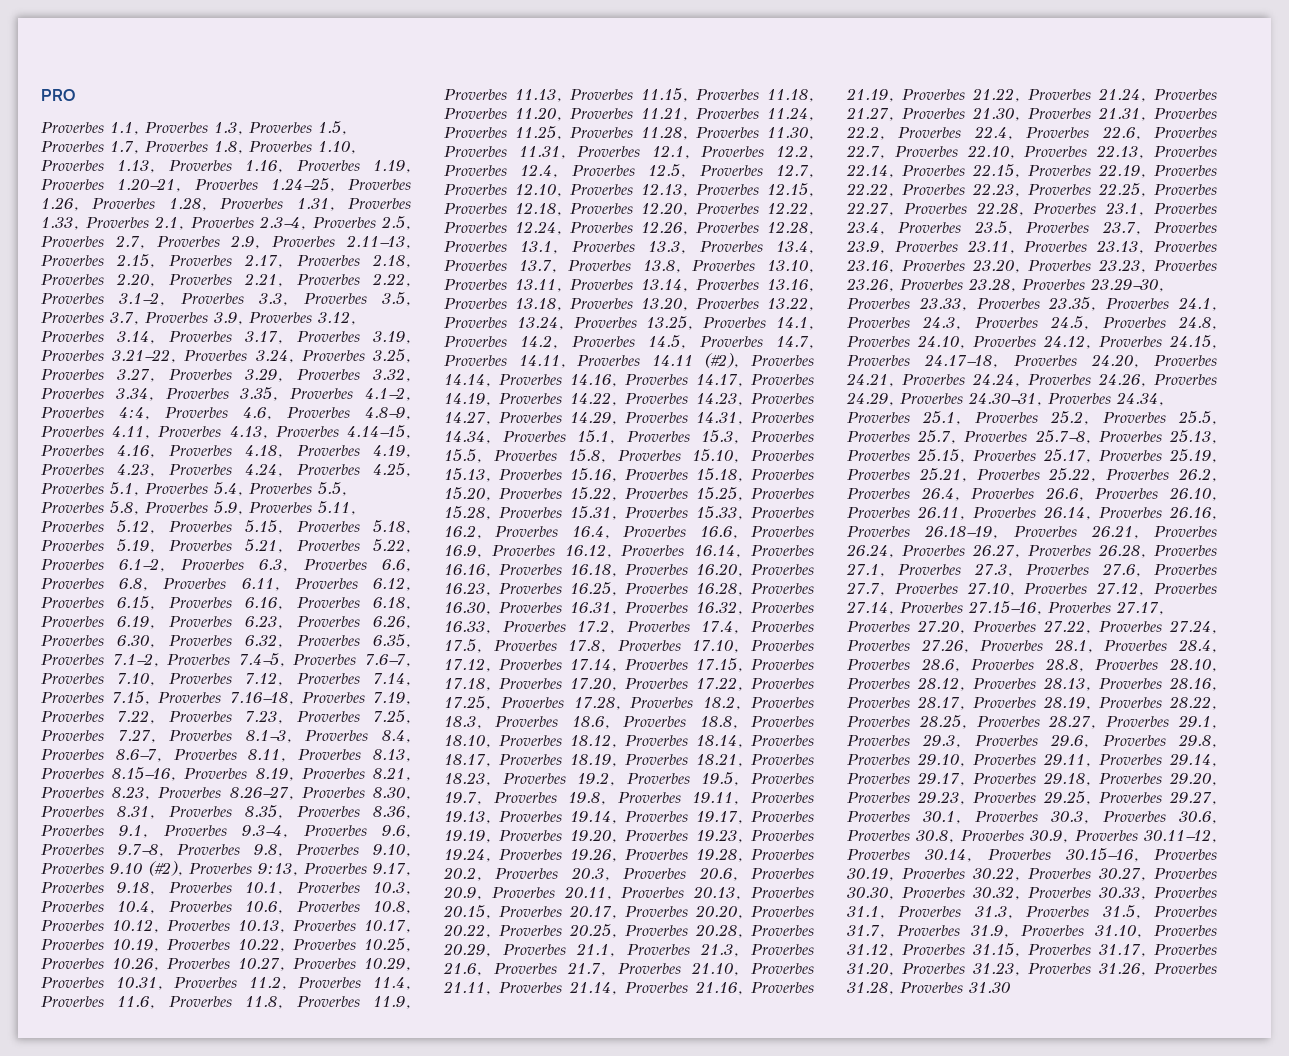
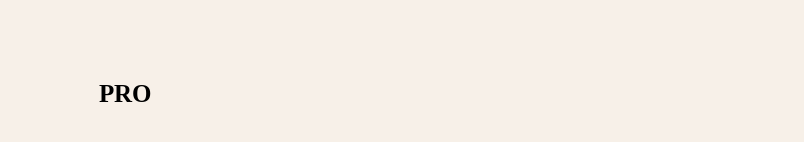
- Proverbes 1.1, Proverbes 1.3, Proverbes 1.5, Proverbes 1.7, Proverbes 1.8, Proverbes 1.10, Proverbes 1.13, Proverbes 1.16, Proverbes 1.19, Proverbes 1.20–21, Proverbes 1.24–25, Proverbes 1.26, Proverbes 1.28, Proverbes 1.31, Proverbes 1.33, Proverbes 2.1, Proverbes 2.3–4, Proverbes 2.5, Proverbes 2.7, Proverbes 2.9, Proverbes 2.11–13, Proverbes 2.15, Proverbes 2.17, Proverbes 2.18, Proverbes 2.20, Proverbes 2.21, Proverbes 2.22, Proverbes 3.1–2, Proverbes 3.3, Proverbes 3.5, Proverbes 3.7, Proverbes 3.9, Proverbes 3.12, Proverbes 3.14, Proverbes 3.17, Proverbes 3.19, Proverbes 3.21–22, Proverbes 3.24, Proverbes 3.25, Proverbes 3.27, Proverbes 3.29, Proverbes 3.32, Proverbes 3.34, Proverbes 3.35, Proverbes 4.1–2, Proverbes 4:4, Proverbes 4.6, Proverbes 4.8–9, Proverbes 4.11, Proverbes 4.13, Proverbes 4.14–15, Proverbes 4.16, Proverbes 4.18, Proverbes 4.19, Proverbes 4.23, Proverbes 4.24, Proverbes 4.25, Proverbes 5.1, Proverbes 5.4, Proverbes 5.5, Proverbes 5.8, Proverbes 5.9, Proverbes 5.11, Proverbes 5.12, Proverbes 5.15, Proverbes 5.18, Proverbes 5.19, Proverbes 5.21, Proverbes 5.22, Proverbes 6.1–2, Proverbes 6.3, Proverbes 6.6, Proverbes 6.8, Proverbes 6.11, Proverbes 6.12, Proverbes 6.15, Proverbes 6.16, Proverbes 6.18, Proverbes 6.19, Proverbes 6.23, Proverbes 6.26, Proverbes 6.30, Proverbes 6.32, Proverbes 6.35, Proverbes 7.1–2, Proverbes 7.4–5, Proverbes 7.6–7, Proverbes 7.10, Proverbes 7.12, Proverbes 7.14, Proverbes 7.15, Proverbes 7.16–18, Proverbes 7.19, Proverbes 7.22, Proverbes 7.23, Proverbes 7.25, Proverbes 7.27, Proverbes 8.1–3, Proverbes 8.4, Proverbes 8.6–7, Proverbes 8.11, Proverbes 8.13, Proverbes 8.15–16, Proverbes 8.19, Proverbes 8.21, Proverbes 8.23, Proverbes 8.26–27, Proverbes 8.30, Proverbes 8.31, Proverbes 8.35, Proverbes 8.36, Proverbes 9.1, Proverbes 9.3–4, Proverbes 9.6, Proverbes 9.7–8, Proverbes 9.8, Proverbes 9.10, Proverbes 9.10 (#2), Proverbes 9:13, Proverbes 9.17, Proverbes 9.18, Proverbes 10.1, Proverbes 10.3, Proverbes 10.4, Proverbes 10.6, Proverbes 10.8, Proverbes 10.12, Proverbes 10.13, Proverbes 10.17, Proverbes 10.19, Proverbes 10.22, Proverbes 10.25, Proverbes 10.26, Proverbes 10.27, Proverbes 10.29, Proverbes 10.31, Proverbes 11.2, Proverbes 11.4, Proverbes 11.6, Proverbes 11.8, Proverbes 11.9, Proverbes 11.13, Proverbes 11.15, Proverbes 11.18, Proverbes 11.20, Proverbes 11.21, Proverbes 11.24, Proverbes 11.25, Proverbes 11.28, Proverbes 11.30, Proverbes 11.31, Proverbes 12.1, Proverbes 12.2, Proverbes 12.4, Proverbes 12.5, Proverbes 12.7, Proverbes 12.10, Proverbes 12.13, Proverbes 12.15, Proverbes 12.18, Proverbes 12.20, Proverbes 12.22, Proverbes 12.24, Proverbes 12.26, Proverbes 12.28, Proverbes 13.1, Proverbes 13.3, Proverbes 13.4, Proverbes 13.7, Proverbes 13.8, Proverbes 13.10, Proverbes 13.11, Proverbes 13.14, Proverbes 13.16, Proverbes 13.18, Proverbes 13.20, Proverbes 13.22, Proverbes 13.24, Proverbes 13.25, Proverbes 14.1, Proverbes 14.2, Proverbes 14.5, Proverbes 14.7, Proverbes 14.11, Proverbes 14.11 (#2), Proverbes 14.14, Proverbes 14.16, Proverbes 14.17, Proverbes 14.19, Proverbes 14.22, Proverbes 14.23, Proverbes 14.27, Proverbes 14.29, Proverbes 14.31, Proverbes 14.34, Proverbes 15.1, Proverbes 15.3, Proverbes 15.5, Proverbes 15.8, Proverbes 15.10, Proverbes 15.13, Proverbes 15.16, Proverbes 15.18, Proverbes 15.20, Proverbes 15.22, Proverbes 15.25, Proverbes 15.28, Proverbes 15.31, Proverbes 15.33, Proverbes 16.2, Proverbes 16.4, Proverbes 16.6, Proverbes 16.9, Proverbes 16.12, Proverbes 16.14, Proverbes 16.16, Proverbes 16.18, Proverbes 16.20, Proverbes 16.23, Proverbes 16.25, Proverbes 16.28, Proverbes 16.30, Proverbes 16.31, Proverbes 16.32, Proverbes 16.33, Proverbes 17.2, Proverbes 17.4, Proverbes 17.5, Proverbes 17.8, Proverbes 17.10, Proverbes 17.12, Proverbes 17.14, Proverbes 17.15, Proverbes 17.18, Proverbes 17.20, Proverbes 17.22, Proverbes 17.25, Proverbes 17.28, Proverbes 18.2, Proverbes 18.3, Proverbes 18.6, Proverbes 18.8, Proverbes 18.10, Proverbes 18.12, Proverbes 18.14, Proverbes 18.17, Proverbes 18.19, Proverbes 18.21, Proverbes 18.23, Proverbes 19.2, Proverbes 19.5, Proverbes 19.7, Proverbes 19.8, Proverbes 19.11, Proverbes 19.13, Proverbes 19.14, Proverbes 19.17, Proverbes 19.19, Proverbes 19.20, Proverbes 19.23, Proverbes 19.24, Proverbes 19.26, Proverbes 19.28, Proverbes 20.2, Proverbes 20.3, Proverbes 20.6, Proverbes 20.9, Proverbes 20.11, Proverbes 20.13, Proverbes 20.15, Proverbes 20.17, Proverbes 20.20, Proverbes 20.22, Proverbes 20.25, Proverbes 20.28, Proverbes 20.29, Proverbes 21.1, Proverbes 21.3, Proverbes 21.6, Proverbes 21.7, Proverbes 21.10, Proverbes 21.11, Proverbes 21.14, Proverbes 21.16, Proverbes 21.19, Proverbes 21.22, Proverbes 21.24, Proverbes 21.27, Proverbes 21.30, Proverbes 21.31, Proverbes 22.2, Proverbes 22.4, Proverbes 22.6, Proverbes 22.7, Proverbes 22.10, Proverbes 22.13, Proverbes 22.14, Proverbes 22.15, Proverbes 22.19, Proverbes 22.22, Proverbes 22.23, Proverbes 22.25, Proverbes 22.27, Proverbes 22.28, Proverbes 23.1, Proverbes 23.4, Proverbes 23.5, Proverbes 23.7, Proverbes 23.9, Proverbes 23.11, Proverbes 23.13, Proverbes 23.16, Proverbes 23.20, Proverbes 23.23, Proverbes 23.26, Proverbes 23.28, Proverbes 23.29–30, Proverbes 23.33, Proverbes 23.35, Proverbes 24.1, Proverbes 24.3, Proverbes 24.5, Proverbes 24.8, Proverbes 24.10, Proverbes 24.12, Proverbes 24.15, Proverbes 24.17–18, Proverbes 24.20, Proverbes 24.21, Proverbes 24.24, Proverbes 24.26, Proverbes 24.29, Proverbes 24.30–31, Proverbes 24.34, Proverbes 25.1, Proverbes 25.2, Proverbes 25.5, Proverbes 25.7, Proverbes 25.7–8, Proverbes 25.13, Proverbes 25.15, Proverbes 25.17, Proverbes 25.19, Proverbes 25.21, Proverbes 25.22, Proverbes 26.2, Proverbes 26.4, Proverbes 26.6, Proverbes 26.10, Proverbes 26.11, Proverbes 26.14, Proverbes 26.16, Proverbes 26.18–19, Proverbes 26.21, Proverbes 26.24, Proverbes 26.27, Proverbes 26.28, Proverbes 27.1, Proverbes 27.3, Proverbes 27.6, Proverbes 27.7, Proverbes 27.10, Proverbes 27.12, Proverbes 27.14, Proverbes 27.15–16, Proverbes 27.17, Proverbes 27.20, Proverbes 27.22, Proverbes 27.24, Proverbes 27.26, Proverbes 28.1, Proverbes 28.4, Proverbes 28.6, Proverbes 28.8, Proverbes 28.10, Proverbes 28.12, Proverbes 28.13, Proverbes 28.16, Proverbes 28.17, Proverbes 28.19, Proverbes 28.22, Proverbes 28.25, Proverbes 28.27, Proverbes 29.1, Proverbes 29.3, Proverbes 29.6, Proverbes 29.8, Proverbes 29.10, Proverbes 29.11, Proverbes 29.14, Proverbes 29.17, Proverbes 29.18, Proverbes 29.20, Proverbes 29.23, Proverbes 29.25, Proverbes 29.27, Proverbes 30.1, Proverbes 30.3, Proverbes 30.6, Proverbes 30.8, Proverbes 30.9, Proverbes 30.11–12, Proverbes 30.14, Proverbes 30.15–16, Proverbes 30.19, Proverbes 30.22, Proverbes 30.27, Proverbes 30.30, Proverbes 30.32, Proverbes 30.33, Proverbes 31.1, Proverbes 31.3, Proverbes 31.5, Proverbes 31.7, Proverbes 31.9, Proverbes 31.10, Proverbes 31.12, Proverbes 31.15, Proverbes 31.17, Proverbes 31.20, Proverbes 31.23, Proverbes 31.26, Proverbes 31.28, Proverbes 31.30

